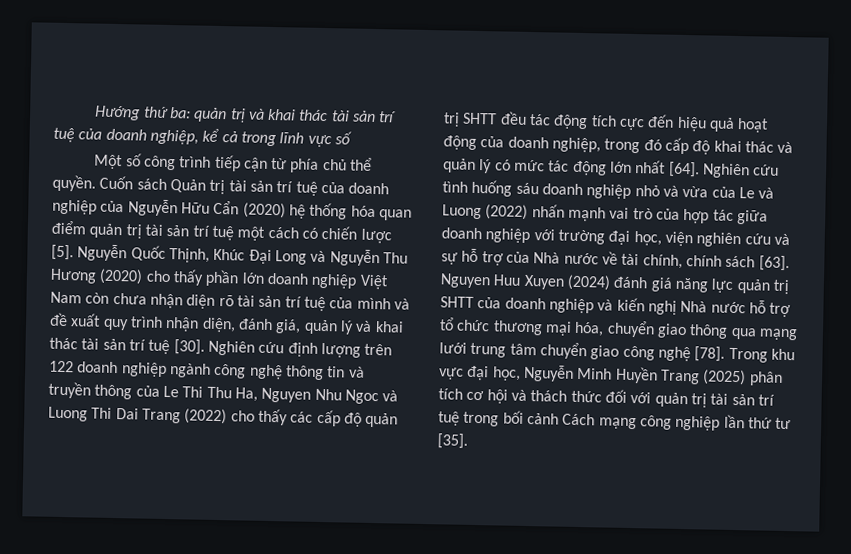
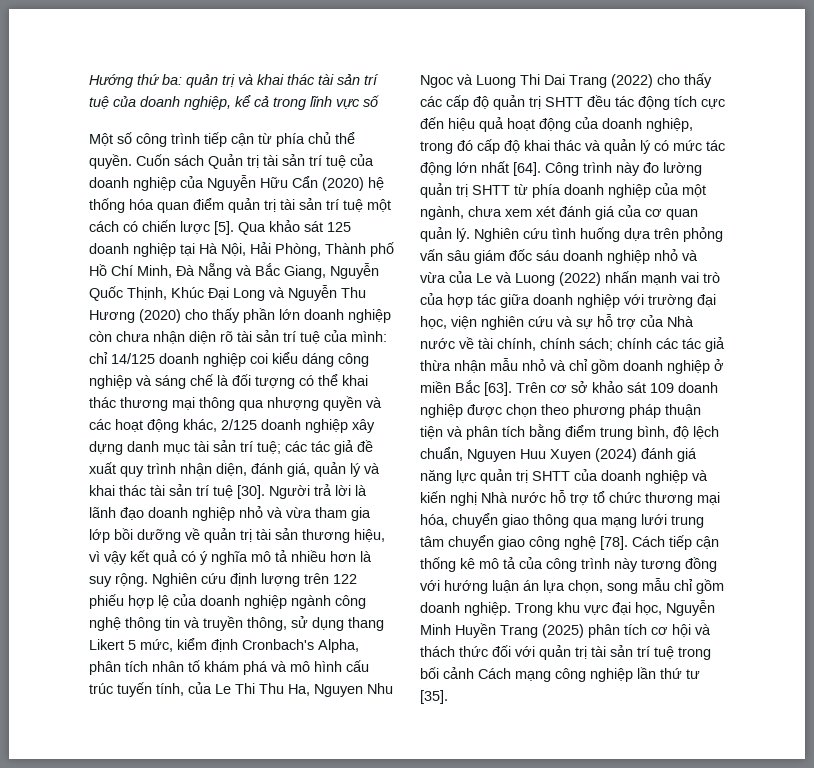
- Nguyễn Quốc Thịnh, Khúc Đại Long và Nguyễn Thu Hương (2020) cho thấy phần lớn doanh nghiệp Việt Nam còn chưa nhận diện rõ tài sản trí tuệ của mình và đề xuất quy trình nhận diện, đánh giá, quản lý và khai thác tài sản trí tuệ [30].
+ Qua khảo sát 125 doanh nghiệp tại Hà Nội, Hải Phòng, Thành phố Hồ Chí Minh, Đà Nẵng và Bắc Giang, Nguyễn Quốc Thịnh, Khúc Đại Long và Nguyễn Thu Hương (2020) cho thấy phần lớn doanh nghiệp còn chưa nhận diện rõ tài sản trí tuệ của mình: chỉ 14/125 doanh nghiệp coi kiểu dáng công nghiệp và sáng chế là đối tượng có thể khai thác thương mại thông qua nhượng quyền và các hoạt động khác, 2/125 doanh nghiệp xây dựng danh mục tài sản trí tuệ; các tác giả đề xuất quy trình nhận diện, đánh giá, quản lý và khai thác tài sản trí tuệ [30].
+ Người trả lời là lãnh đạo doanh nghiệp nhỏ và vừa tham gia lớp bồi dưỡng về quản trị tài sản thương hiệu, vì vậy kết quả có ý nghĩa mô tả nhiều hơn là suy rộng.
- Nghiên cứu định lượng trên 122 doanh nghiệp ngành công nghệ thông tin và truyền thông của Le Thi Thu Ha, Nguyen Nhu Ngoc và Luong Thi Dai Trang (2022) cho thấy các cấp độ quản trị SHTT đều tác động tích cực đến hiệu quả hoạt động của doanh nghiệp, trong đó cấp độ khai thác và quản lý có mức tác động lớn nhất [64].
+ Nghiên cứu định lượng trên 122 phiếu hợp lệ của doanh nghiệp ngành công nghệ thông tin và truyền thông, sử dụng thang Likert 5 mức, kiểm định Cronbach's Alpha, phân tích nhân tố khám phá và mô hình cấu trúc tuyến tính, của Le Thi Thu Ha, Nguyen Nhu Ngoc và Luong Thi Dai Trang (2022) cho thấy các cấp độ quản trị SHTT đều tác động tích cực đến hiệu quả hoạt động của doanh nghiệp, trong đó cấp độ khai thác và quản lý có mức tác động lớn nhất [64].
- Nghiên cứu tình huống sáu doanh nghiệp nhỏ và vừa của Le và Luong (2022) nhấn mạnh vai trò của hợp tác giữa doanh nghiệp với trường đại học, viện nghiên cứu và sự hỗ trợ của Nhà nước về tài chính, chính sách [63]. Nguyen Huu Xuyen (2024) đánh giá năng lực quản trị SHTT của doanh nghiệp và kiến nghị Nhà nước hỗ trợ tổ chức thương mại hóa, chuyển giao thông qua mạng lưới trung tâm chuyển giao công nghệ [78].
+ Công trình này đo lường quản trị SHTT từ phía doanh nghiệp của một ngành, chưa xem xét đánh giá của cơ quan quản lý. Nghiên cứu tình huống dựa trên phỏng vấn sâu giám đốc sáu doanh nghiệp nhỏ và vừa của Le và Luong (2022) nhấn mạnh vai trò của hợp tác giữa doanh nghiệp với trường đại học, viện nghiên cứu và sự hỗ trợ của Nhà nước về tài chính, chính sách; chính các tác giả thừa nhận mẫu nhỏ và chỉ gồm doanh nghiệp ở miền Bắc [63]. Trên cơ sở khảo sát 109 doanh nghiệp được chọn theo phương pháp thuận tiện và phân tích bằng điểm trung bình, độ lệch chuẩn, Nguyen Huu Xuyen (2024) đánh giá năng lực quản trị SHTT của doanh nghiệp và kiến nghị Nhà nước hỗ trợ tổ chức thương mại hóa, chuyển giao thông qua mạng lưới trung tâm chuyển giao công nghệ [78].
+ Cách tiếp cận thống kê mô tả của công trình này tương đồng với hướng luận án lựa chọn, song mẫu chỉ gồm doanh nghiệp.

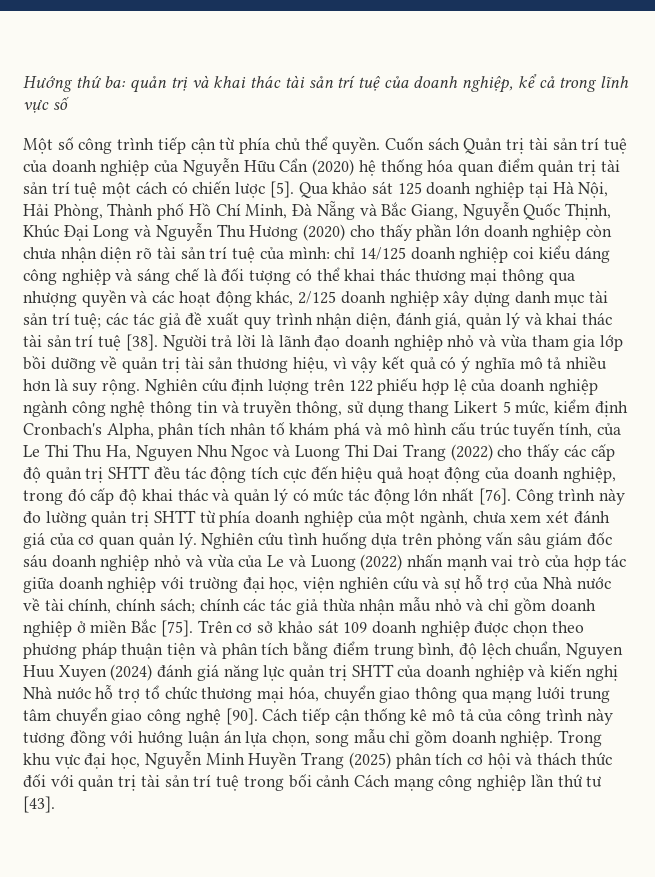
- các tác giả đề xuất quy trình nhận diện, đánh giá, quản lý và khai thác tài sản trí tuệ [30].
+ các tác giả đề xuất quy trình nhận diện, đánh giá, quản lý và khai thác tài sản trí tuệ [38].
- Nghiên cứu định lượng trên 122 phiếu hợp lệ của doanh nghiệp ngành công nghệ thông tin và truyền thông, sử dụng thang Likert 5 mức, kiểm định Cronbach's Alpha, phân tích nhân tố khám phá và mô hình cấu trúc tuyến tính, của Le Thi Thu Ha, Nguyen Nhu Ngoc và Luong Thi Dai Trang (2022) cho thấy các cấp độ quản trị SHTT đều tác động tích cực đến hiệu quả hoạt động của doanh nghiệp, trong đó cấp độ khai thác và quản lý có mức tác động lớn nhất [64].
+ Nghiên cứu định lượng trên 122 phiếu hợp lệ của doanh nghiệp ngành công nghệ thông tin và truyền thông, sử dụng thang Likert 5 mức, kiểm định Cronbach's Alpha, phân tích nhân tố khám phá và mô hình cấu trúc tuyến tính, của Le Thi Thu Ha, Nguyen Nhu Ngoc và Luong Thi Dai Trang (2022) cho thấy các cấp độ quản trị SHTT đều tác động tích cực đến hiệu quả hoạt động của doanh nghiệp, trong đó cấp độ khai thác và quản lý có mức tác động lớn nhất [76].
- chính các tác giả thừa nhận mẫu nhỏ và chỉ gồm doanh nghiệp ở miền Bắc [63].
+ chính các tác giả thừa nhận mẫu nhỏ và chỉ gồm doanh nghiệp ở miền Bắc [75].
- Trên cơ sở khảo sát 109 doanh nghiệp được chọn theo phương pháp thuận tiện và phân tích bằng điểm trung bình, độ lệch chuẩn, Nguyen Huu Xuyen (2024) đánh giá năng lực quản trị SHTT của doanh nghiệp và kiến nghị Nhà nước hỗ trợ tổ chức thương mại hóa, chuyển giao thông qua mạng lưới trung tâm chuyển giao công nghệ [78].
+ Trên cơ sở khảo sát 109 doanh nghiệp được chọn theo phương pháp thuận tiện và phân tích bằng điểm trung bình, độ lệch chuẩn, Nguyen Huu Xuyen (2024) đánh giá năng lực quản trị SHTT của doanh nghiệp và kiến nghị Nhà nước hỗ trợ tổ chức thương mại hóa, chuyển giao thông qua mạng lưới trung tâm chuyển giao công nghệ [90].
- Trong khu vực đại học, Nguyễn Minh Huyền Trang (2025) phân tích cơ hội và thách thức đối với quản trị tài sản trí tuệ trong bối cảnh Cách mạng công nghiệp lần thứ tư [35].
+ Trong khu vực đại học, Nguyễn Minh Huyền Trang (2025) phân tích cơ hội và thách thức đối với quản trị tài sản trí tuệ trong bối cảnh Cách mạng công nghiệp lần thứ tư [43].

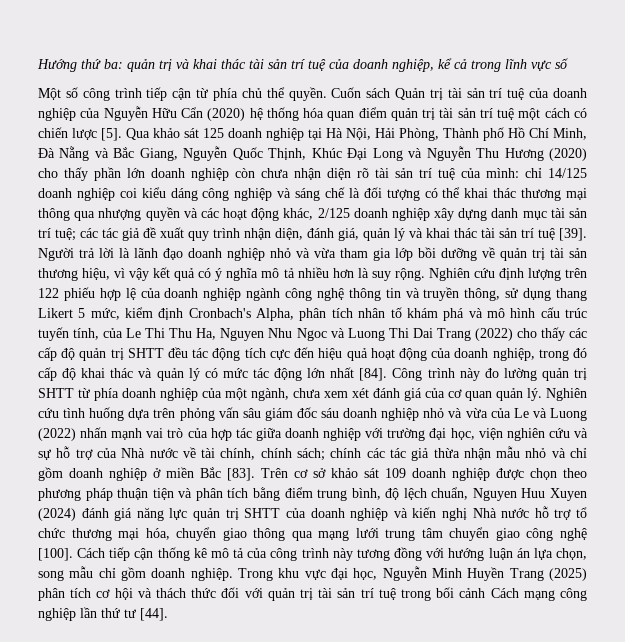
- các tác giả đề xuất quy trình nhận diện, đánh giá, quản lý và khai thác tài sản trí tuệ [38].
+ các tác giả đề xuất quy trình nhận diện, đánh giá, quản lý và khai thác tài sản trí tuệ [39].
- Nghiên cứu định lượng trên 122 phiếu hợp lệ của doanh nghiệp ngành công nghệ thông tin và truyền thông, sử dụng thang Likert 5 mức, kiểm định Cronbach's Alpha, phân tích nhân tố khám phá và mô hình cấu trúc tuyến tính, của Le Thi Thu Ha, Nguyen Nhu Ngoc và Luong Thi Dai Trang (2022) cho thấy các cấp độ quản trị SHTT đều tác động tích cực đến hiệu quả hoạt động của doanh nghiệp, trong đó cấp độ khai thác và quản lý có mức tác động lớn nhất [76].
+ Nghiên cứu định lượng trên 122 phiếu hợp lệ của doanh nghiệp ngành công nghệ thông tin và truyền thông, sử dụng thang Likert 5 mức, kiểm định Cronbach's Alpha, phân tích nhân tố khám phá và mô hình cấu trúc tuyến tính, của Le Thi Thu Ha, Nguyen Nhu Ngoc và Luong Thi Dai Trang (2022) cho thấy các cấp độ quản trị SHTT đều tác động tích cực đến hiệu quả hoạt động của doanh nghiệp, trong đó cấp độ khai thác và quản lý có mức tác động lớn nhất [84].
- chính các tác giả thừa nhận mẫu nhỏ và chỉ gồm doanh nghiệp ở miền Bắc [75].
+ chính các tác giả thừa nhận mẫu nhỏ và chỉ gồm doanh nghiệp ở miền Bắc [83].
- Trên cơ sở khảo sát 109 doanh nghiệp được chọn theo phương pháp thuận tiện và phân tích bằng điểm trung bình, độ lệch chuẩn, Nguyen Huu Xuyen (2024) đánh giá năng lực quản trị SHTT của doanh nghiệp và kiến nghị Nhà nước hỗ trợ tổ chức thương mại hóa, chuyển giao thông qua mạng lưới trung tâm chuyển giao công nghệ [90].
+ Trên cơ sở khảo sát 109 doanh nghiệp được chọn theo phương pháp thuận tiện và phân tích bằng điểm trung bình, độ lệch chuẩn, Nguyen Huu Xuyen (2024) đánh giá năng lực quản trị SHTT của doanh nghiệp và kiến nghị Nhà nước hỗ trợ tổ chức thương mại hóa, chuyển giao thông qua mạng lưới trung tâm chuyển giao công nghệ [100].
- Trong khu vực đại học, Nguyễn Minh Huyền Trang (2025) phân tích cơ hội và thách thức đối với quản trị tài sản trí tuệ trong bối cảnh Cách mạng công nghiệp lần thứ tư [43].
+ Trong khu vực đại học, Nguyễn Minh Huyền Trang (2025) phân tích cơ hội và thách thức đối với quản trị tài sản trí tuệ trong bối cảnh Cách mạng công nghiệp lần thứ tư [44].

